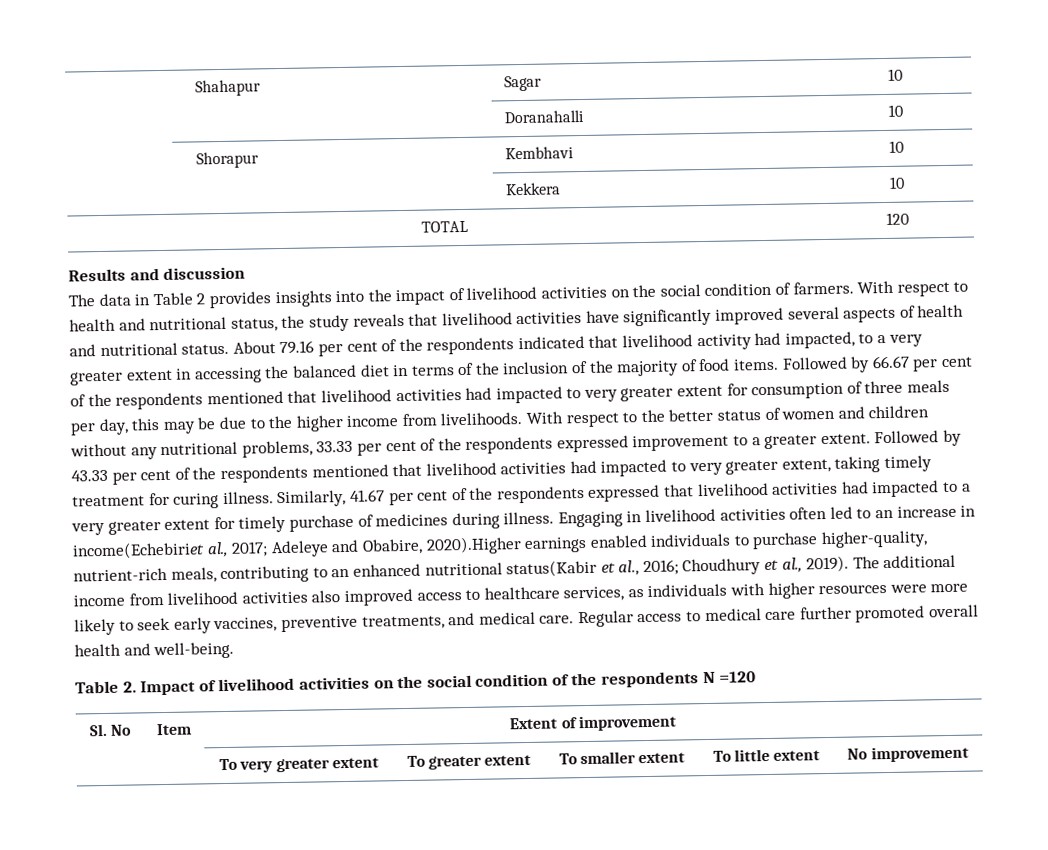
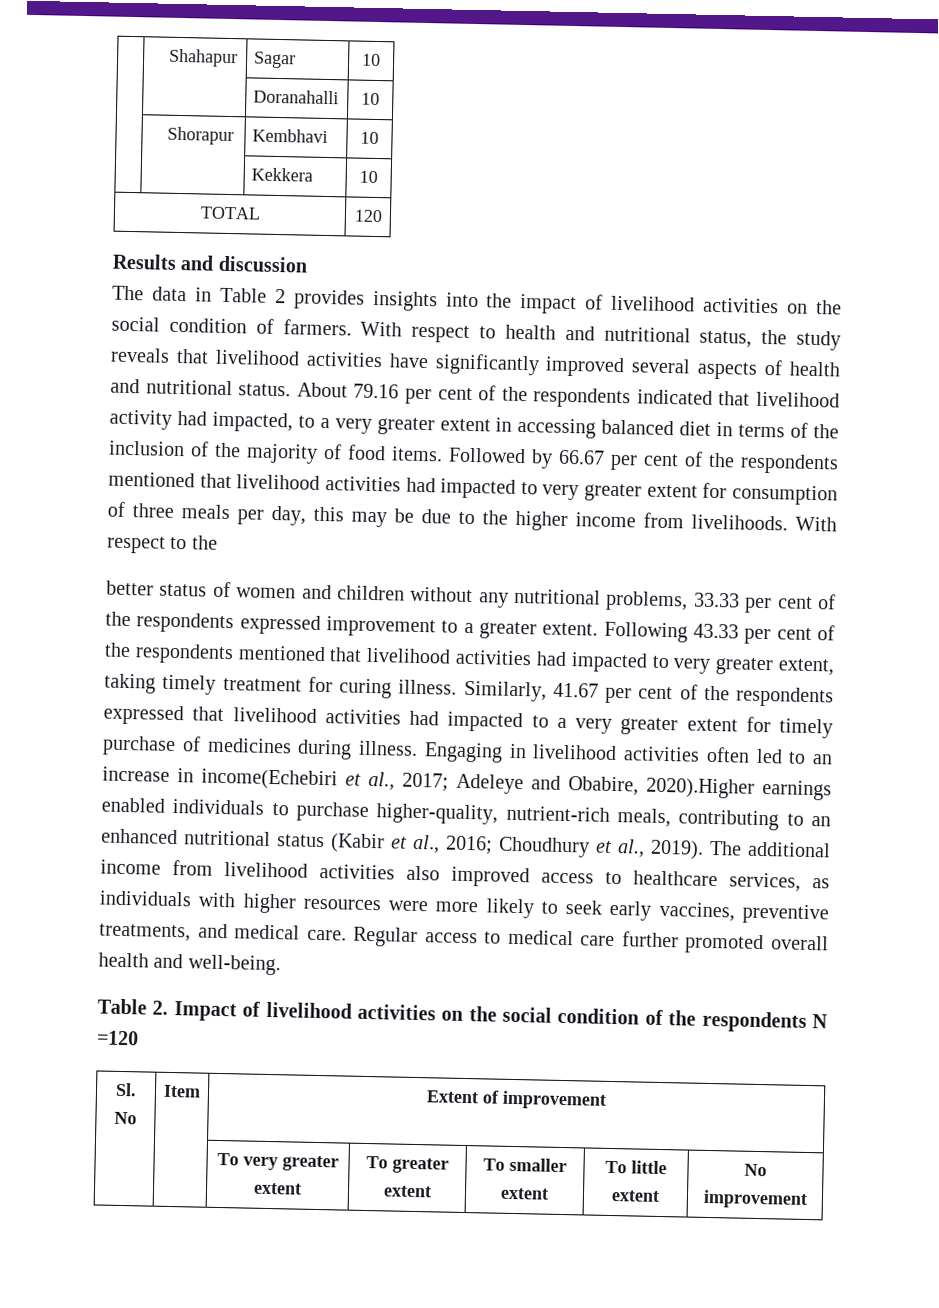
- About 79.16 per cent of the respondents indicated that livelihood activity had impacted, to a very greater extent in accessing the balanced diet in terms of the inclusion of the majority of food items.
+ About 79.16 per cent of the respondents indicated that livelihood activity had impacted, to a very greater extent in accessing balanced diet in terms of the inclusion of the majority of food items.
- With respect to the better status of women and children without any nutritional problems, 33.33 per cent of the respondents expressed improvement to a greater extent.
+ With respect to the
+ better status of women and children without any nutritional problems, 33.33 per cent of the respondents expressed improvement to a greater extent.
- Followed by 43.33 per cent of the respondents mentioned that livelihood activities had impacted to very greater extent, taking timely treatment for curing illness.
+ Following 43.33 per cent of the respondents mentioned that livelihood activities had impacted to very greater extent, taking timely treatment for curing illness.
- Engaging in livelihood activities often led to an increase in income(Echebiriet al., 2017; Adeleye and Obabire, 2020).Higher earnings enabled individuals to purchase higher-quality, nutrient-rich meals, contributing to an enhanced nutritional status(Kabir et al., 2016; Choudhury et al., 2019).
+ Engaging in livelihood activities often led to an increase in income(Echebiri et al., 2017; Adeleye and Obabire, 2020).Higher earnings enabled individuals to purchase higher-quality, nutrient-rich meals, contributing to an enhanced nutritional status (Kabir et al., 2016; Choudhury et al., 2019).

